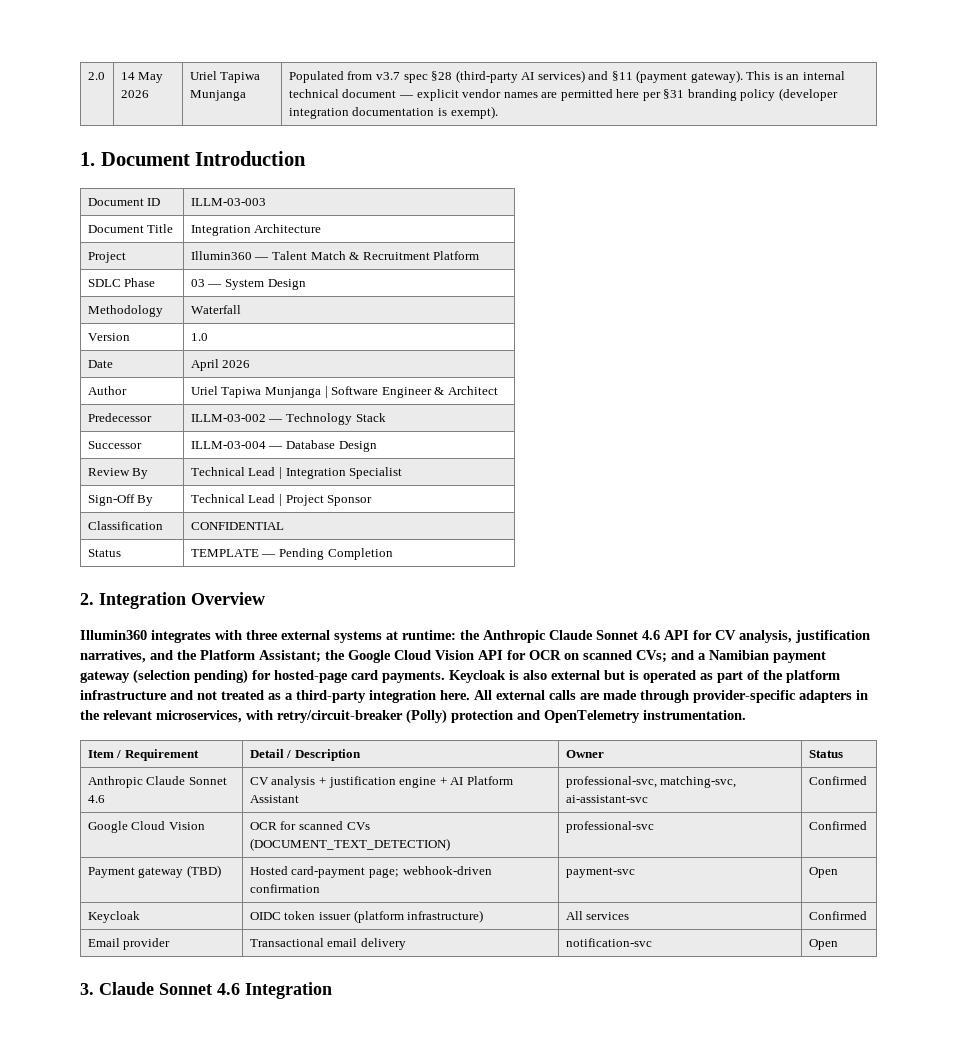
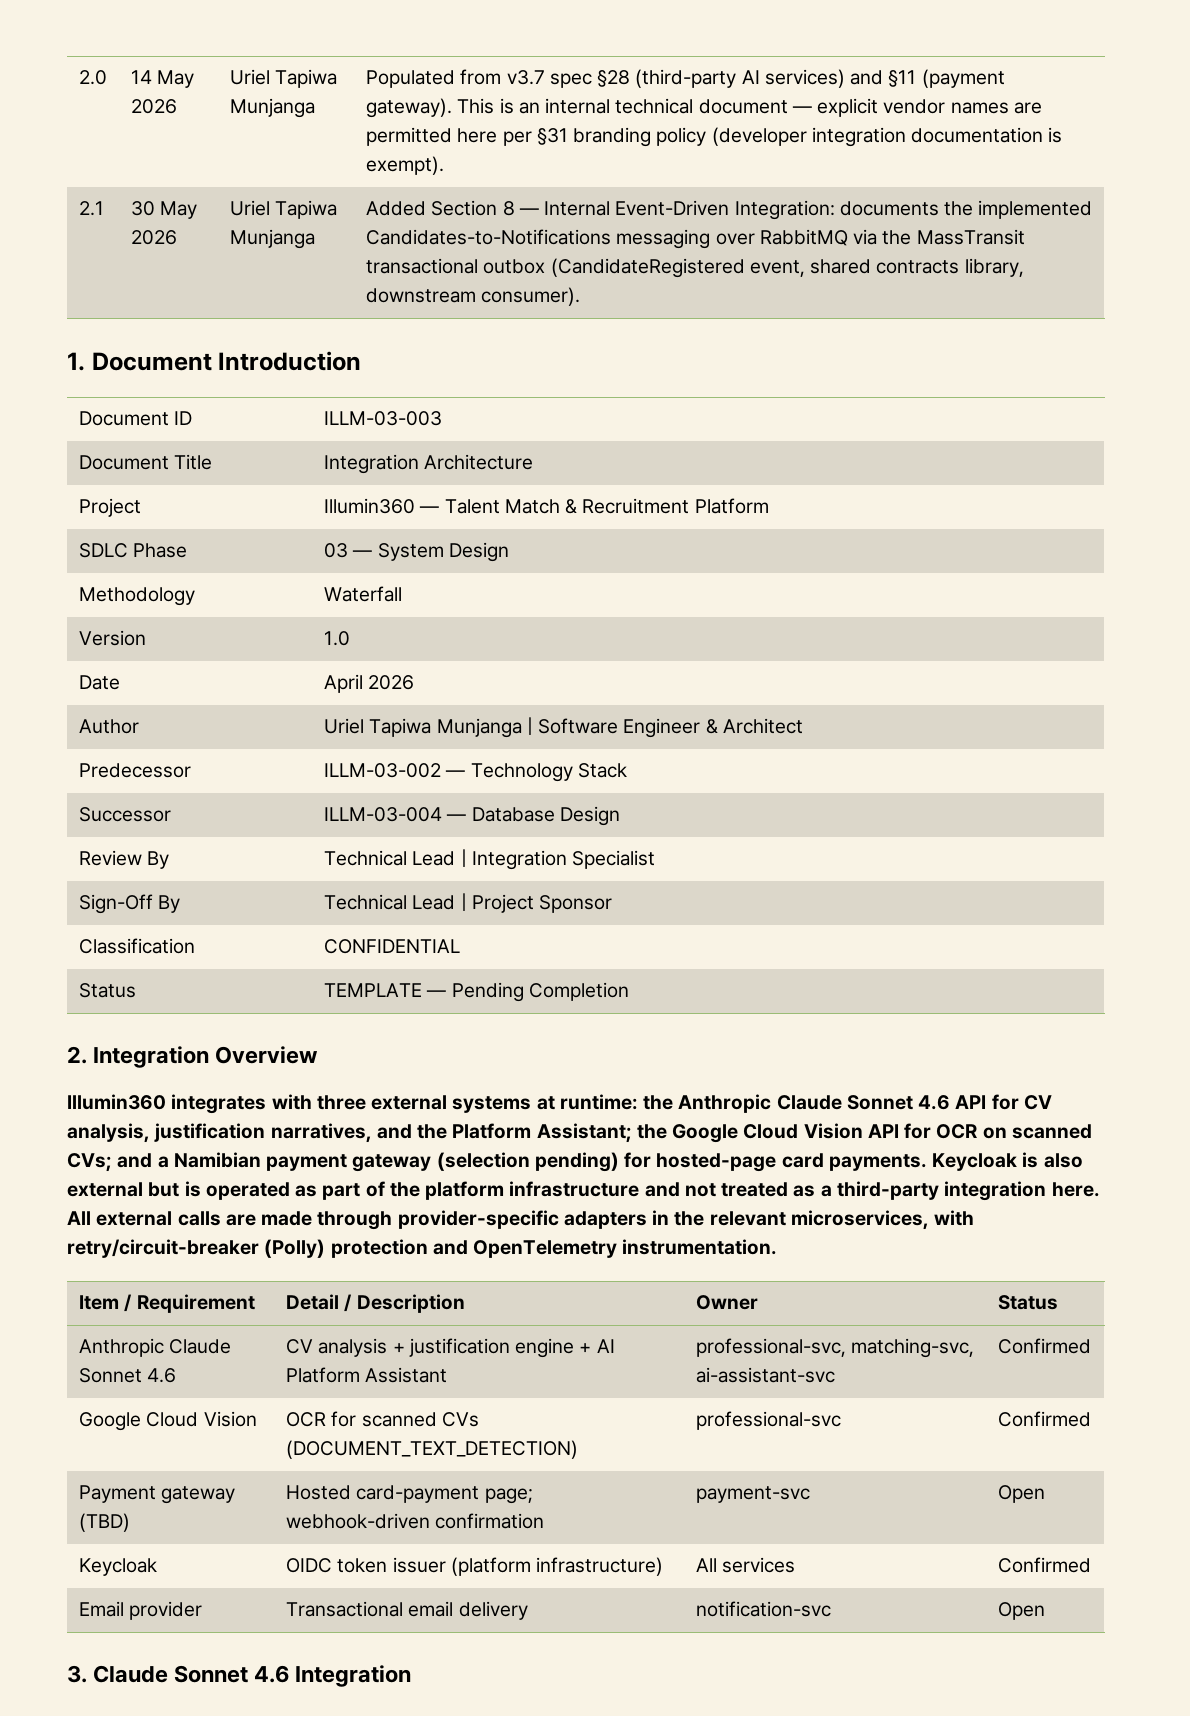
+ 2.1 | 30 May 2026 | Uriel Tapiwa Munjanga | Added Section 8 — Internal Event-Driven Integration: documents the implemented Candidates-to-Notifications messaging over RabbitMQ via the MassTransit transactional outbox (CandidateRegistered event, shared contracts library, downstream consumer).

